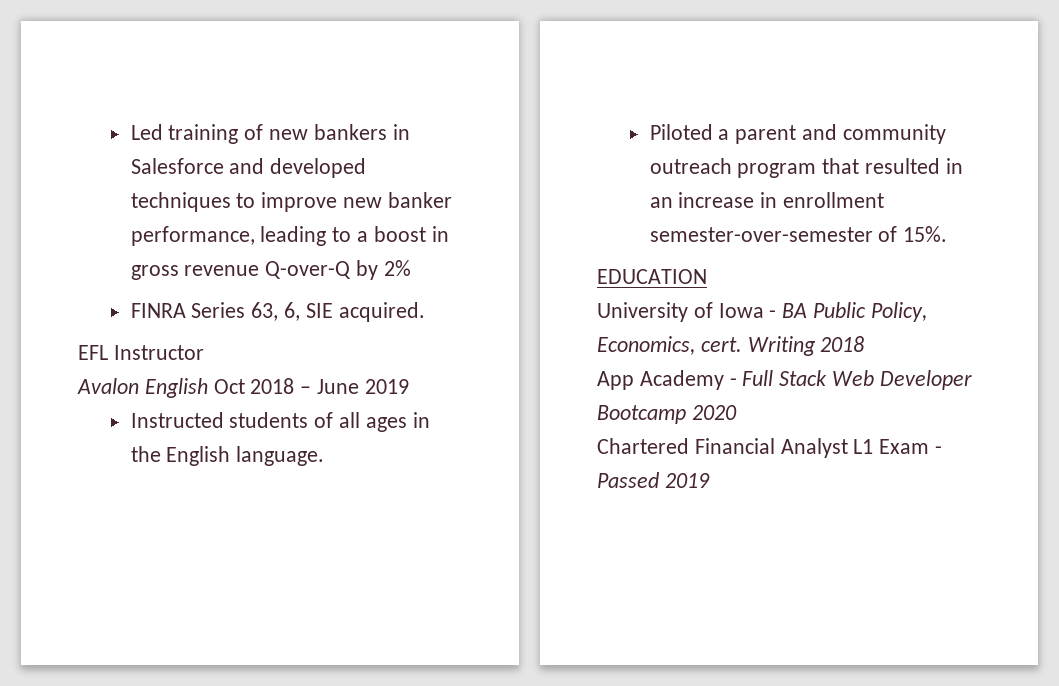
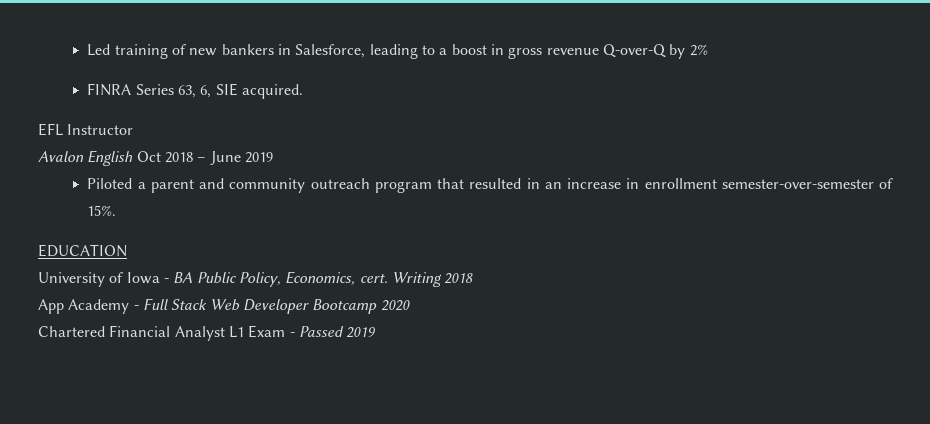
- Led training of new bankers in Salesforce and developed techniques to improve new banker performance, leading to a boost in gross revenue Q-over-Q by 2%
+ Led training of new bankers in Salesforce, leading to a boost in gross revenue Q-over-Q by 2%
- Instructed students of all ages in the English language.

